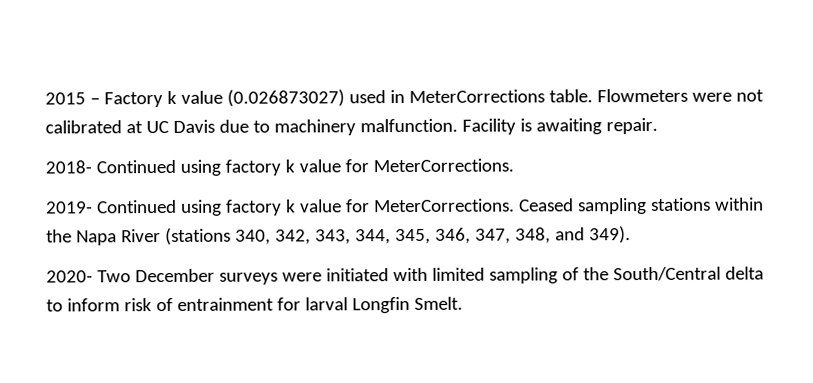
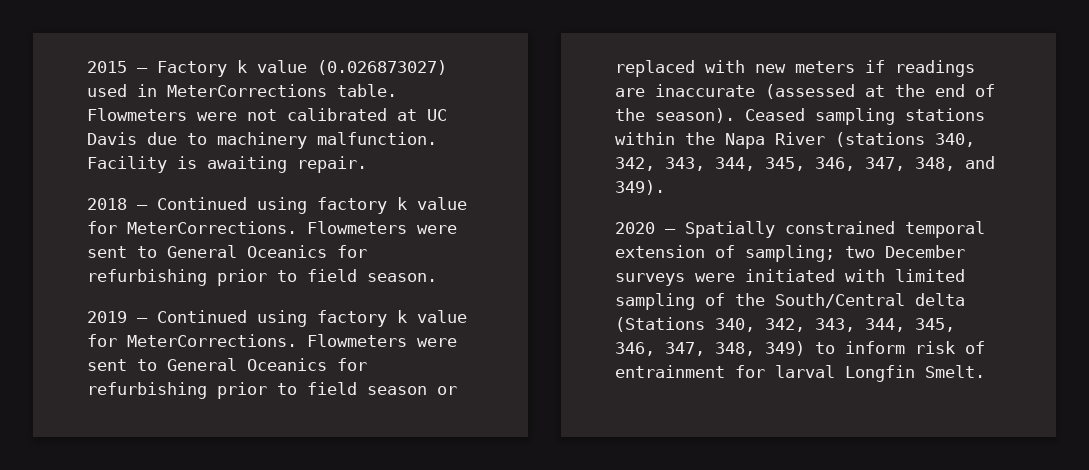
- 2018- Continued using factory k value for MeterCorrections.
- 2019- Continued using factory k value for MeterCorrections.
+ 2018 – Continued using factory k value for MeterCorrections. Flowmeters were sent to General Oceanics for refurbishing prior to field season.
+ 2019 – Continued using factory k value for MeterCorrections. Flowmeters were sent to General Oceanics for refurbishing prior to field season or replaced with new meters if readings are inaccurate (assessed at the end of the season).
- 2020- Two December surveys were initiated with limited sampling of the South/Central delta to inform risk of entrainment for larval Longfin Smelt.
+ 2020 – Spatially constrained temporal extension of sampling; two December surveys were initiated with limited sampling of the South/Central delta (Stations 340, 342, 343, 344, 345, 346, 347, 348, 349) to inform risk of entrainment for larval Longfin Smelt.

